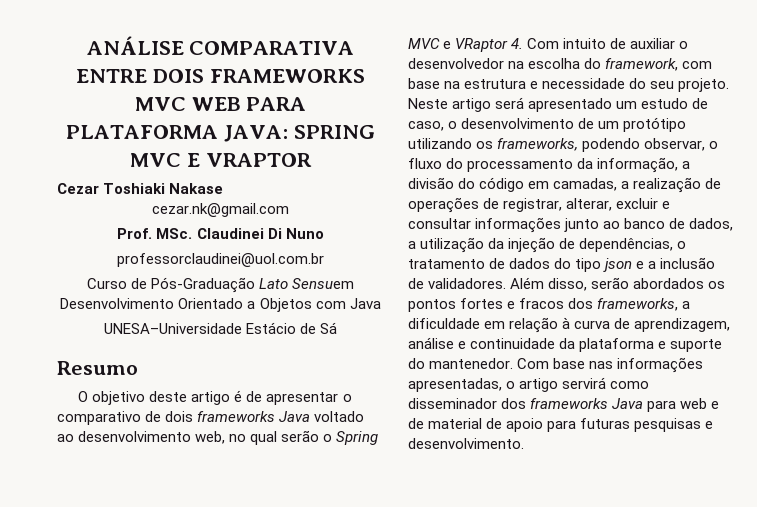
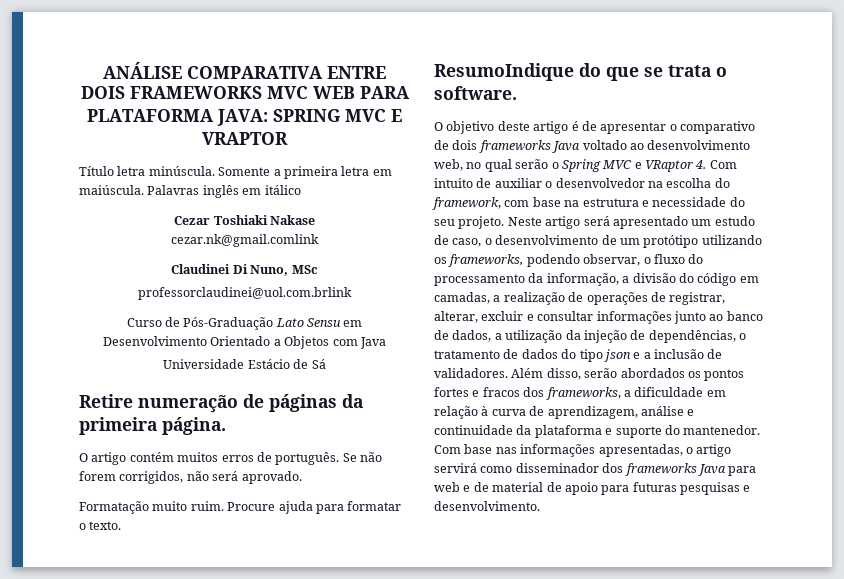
+ Título letra minúscula. Somente a primeira letra em maiúscula. Palavras inglês em itálico
  Cezar Toshiaki Nakase
- cezar.nk@gmail.com
- Prof. MSc. Claudinei Di Nuno
- professorclaudinei@uol.com.br
+ cezar.nk@gmail.comlink
+ Claudinei Di Nuno, MSc
+ professorclaudinei@uol.com.brlink
- Curso de Pós-Graduação Lato Sensuem Desenvolvimento Orientado a Objetos com Java
+ Curso de Pós-Graduação Lato Sensu em Desenvolvimento Orientado a Objetos com Java
- UNESA–Universidade Estácio de Sá
+ Universidade Estácio de Sá
- Resumo
+ Retire numeração de páginas da primeira página.
+ O artigo contém muitos erros de português. Se não forem corrigidos, não será aprovado.
+ Formatação muito ruim. Procure ajuda para formatar o texto.
+ ResumoIndique do que se trata o software.

